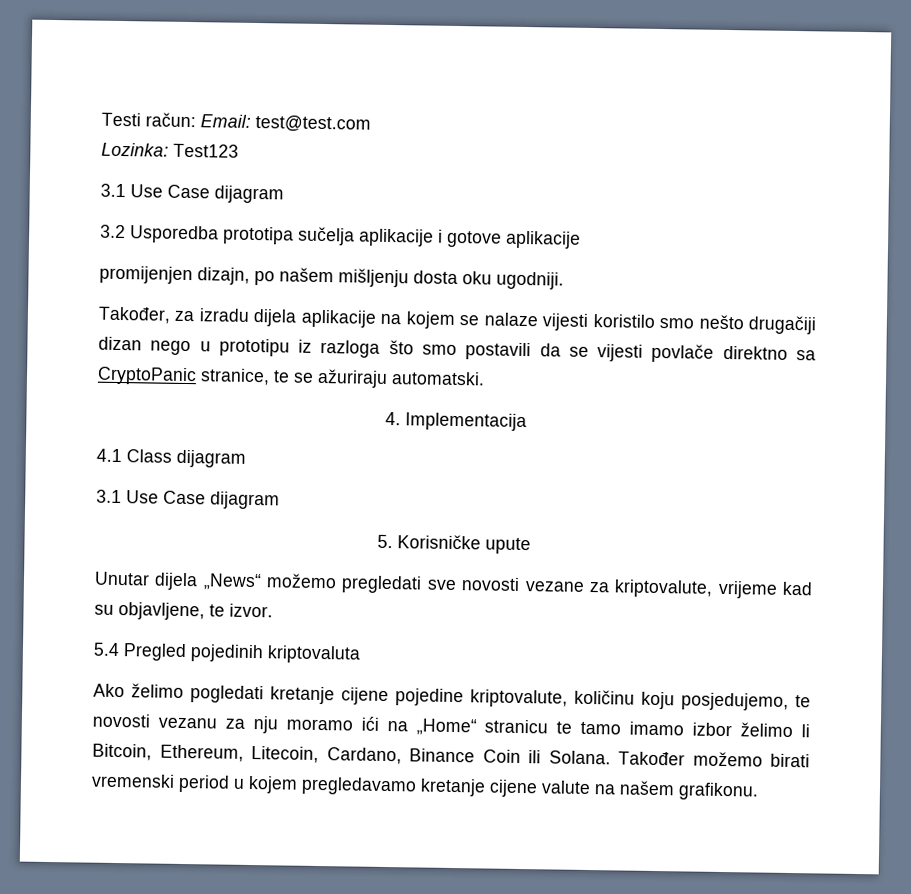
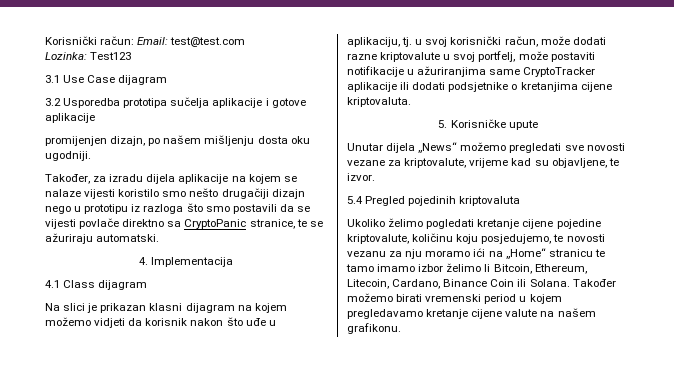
- Testi račun: Email: test@test.com
+ Korisnički račun: Email: test@test.com
- Također, za izradu dijela aplikacije na kojem se nalaze vijesti koristilo smo nešto drugačiji dizan nego u prototipu iz razloga što smo postavili da se vijesti povlače direktno sa CryptoPanic stranice, te se ažuriraju automatski.
+ Također, za izradu dijela aplikacije na kojem se nalaze vijesti koristilo smo nešto drugačiji dizajn nego u prototipu iz razloga što smo postavili da se vijesti povlače direktno sa CryptoPanic stranice, te se ažuriraju automatski.
  4.1 Class dijagram
- 3.1 Use Case dijagram
+ Na slici je prikazan klasni dijagram na kojem možemo vidjeti da korisnik nakon što uđe u aplikaciju, tj. u svoj korisnički račun, može dodati razne kriptovalute u svoj portfelj, može postaviti notifikacije u ažuriranjima same CryptoTracker aplikacije ili dodati podsjetnike o kretanjima cijene kriptovaluta.
- Ako želimo pogledati kretanje cijene pojedine kriptovalute, količinu koju posjedujemo, te novosti vezanu za nju moramo ići na „Home“ stranicu te tamo imamo izbor želimo li Bitcoin, Ethereum, Litecoin, Cardano, Binance Coin ili Solana.
+ Ukoliko želimo pogledati kretanje cijene pojedine kriptovalute, količinu koju posjedujemo, te novosti vezanu za nju moramo ići na „Home“ stranicu te tamo imamo izbor želimo li Bitcoin, Ethereum, Litecoin, Cardano, Binance Coin ili Solana.

